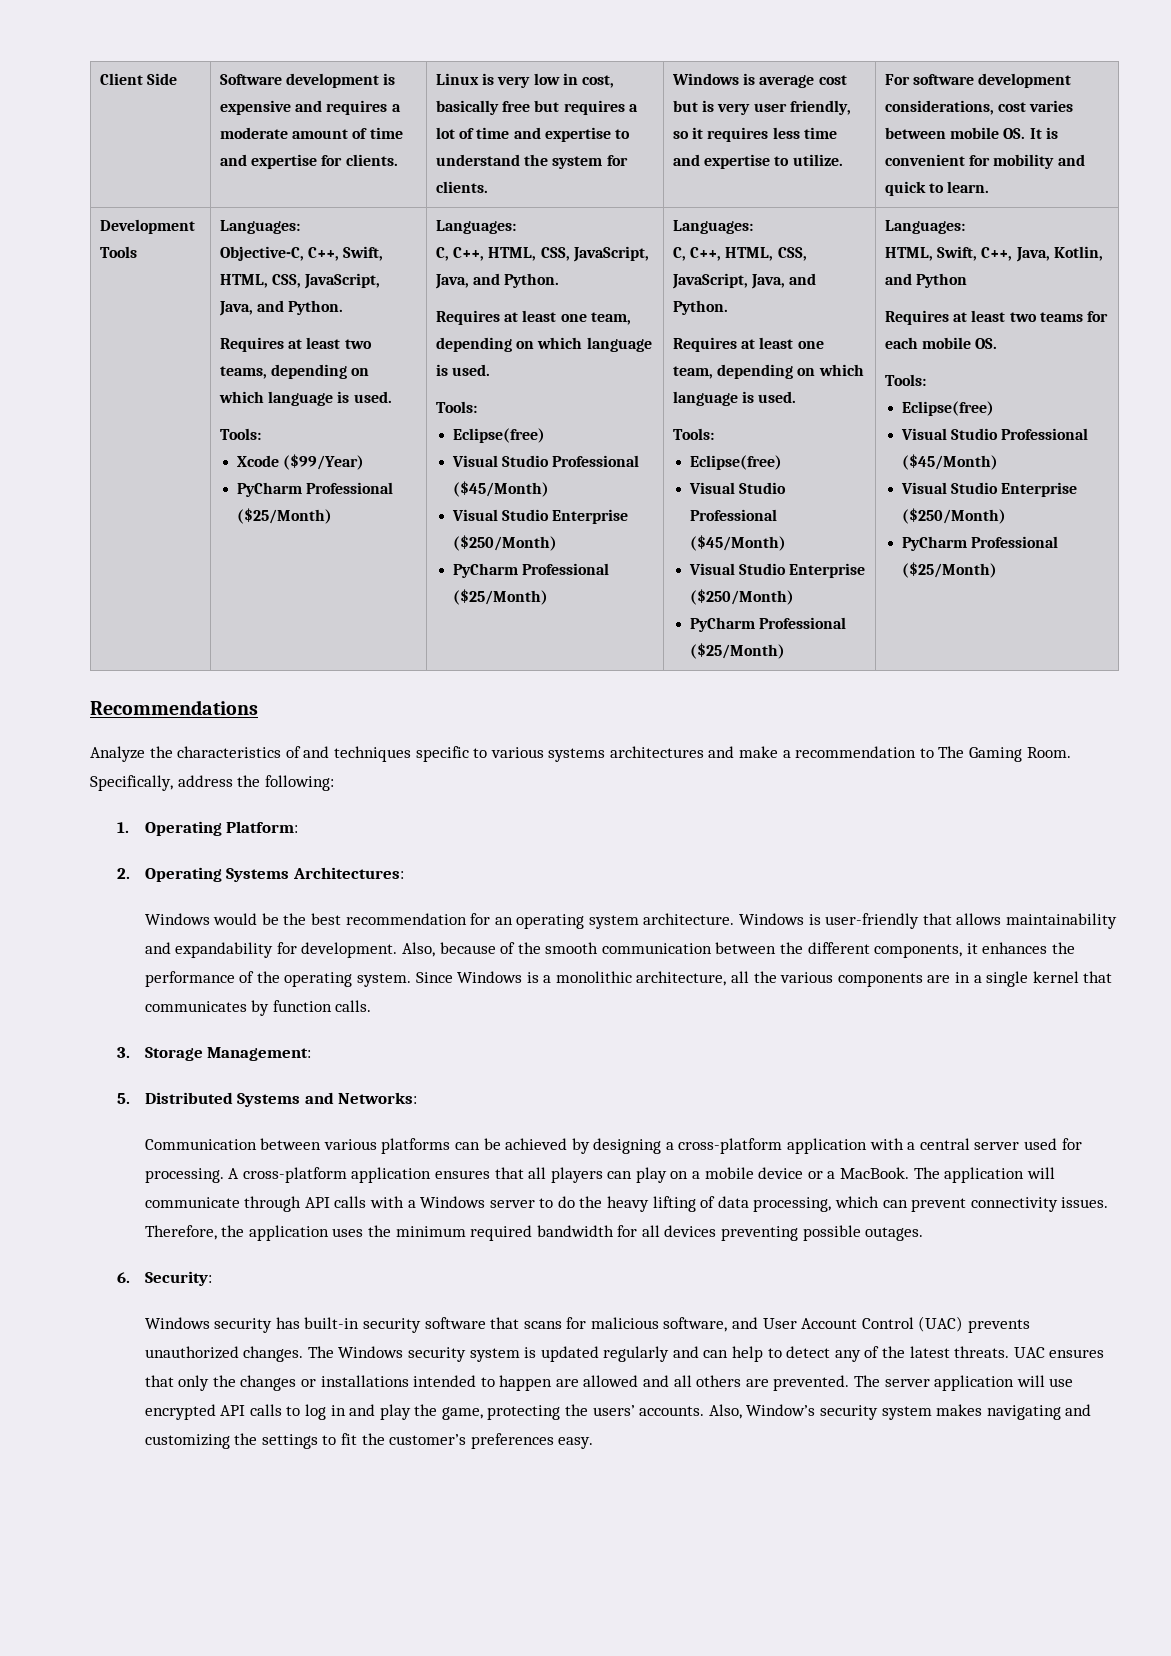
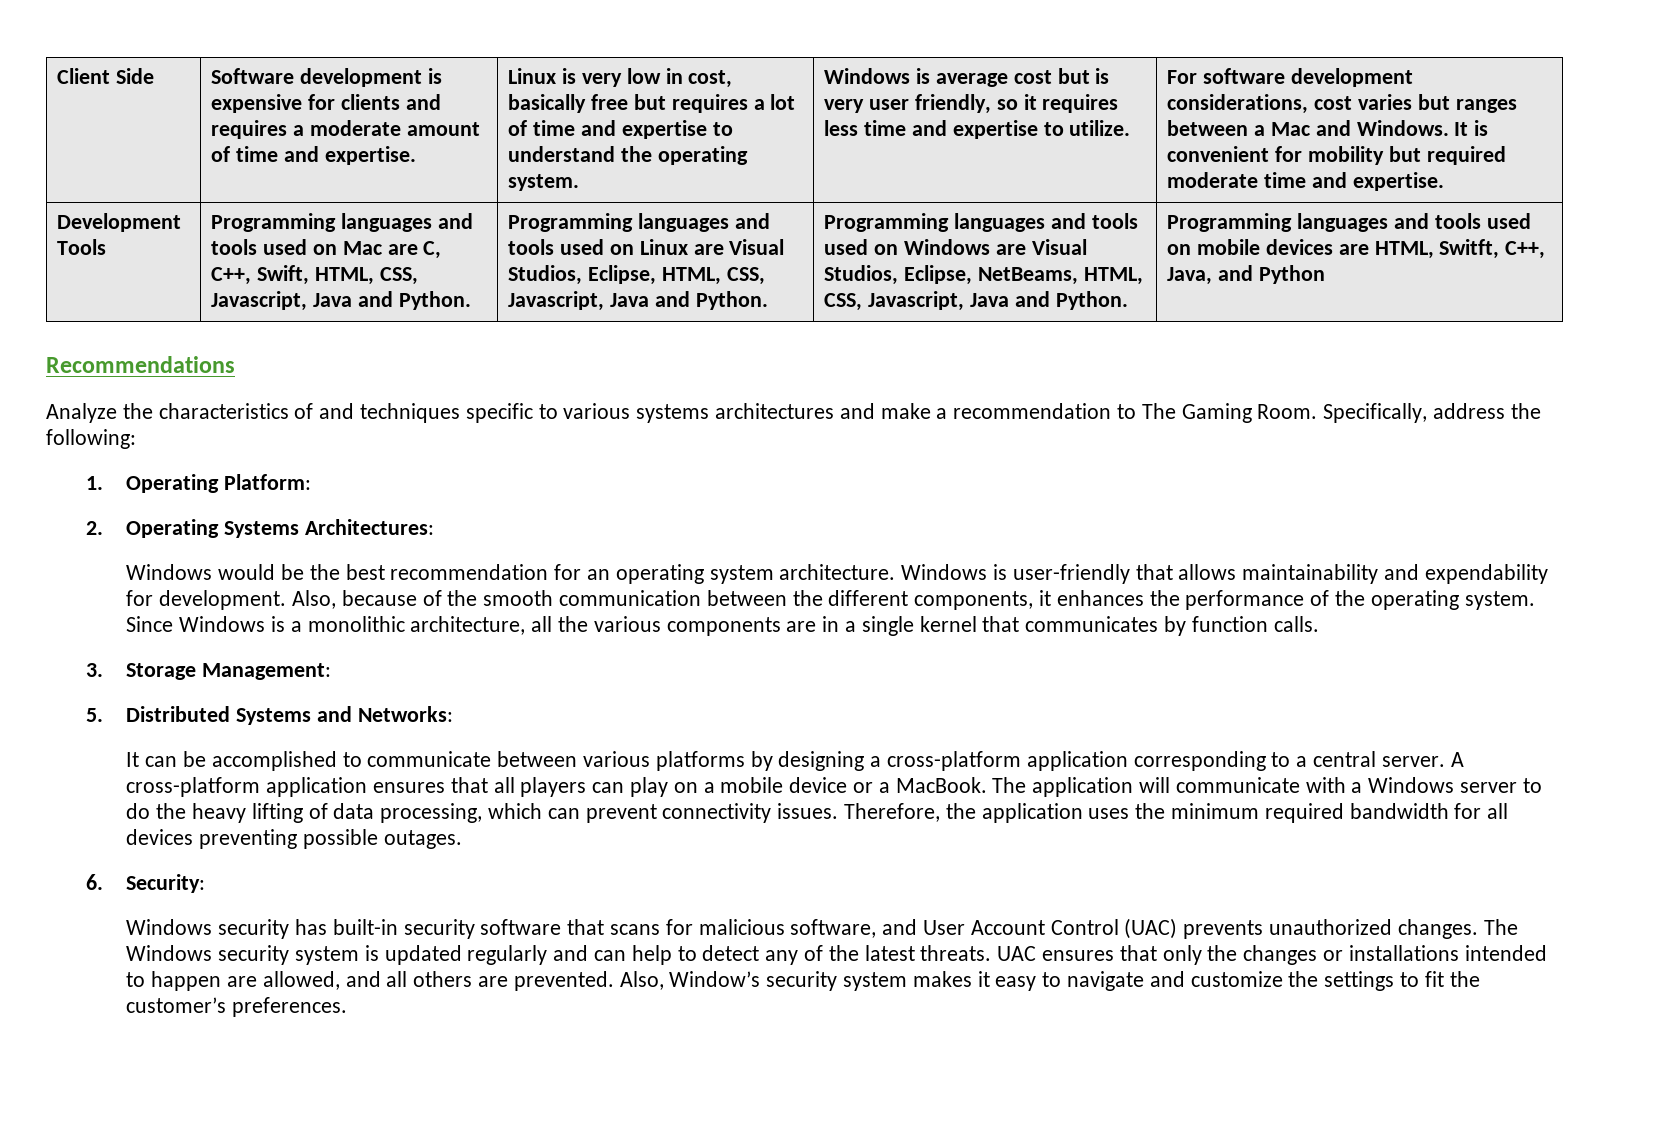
- Software development is expensive and requires a moderate amount of time and expertise for clients.
+ Software development is expensive for clients and requires a moderate amount of time and expertise.
- Linux is very low in cost, basically free but requires a lot of time and expertise to understand the system for clients.
+ Linux is very low in cost, basically free but requires a lot of time and expertise to understand the operating system.
- For software development considerations, cost varies between mobile OS. It is convenient for mobility and quick to learn.
- Development Tools | Languages:
- Objective-C, C++, Swift, HTML, CSS, JavaScript, Java, and Python.
- Requires at least two teams, depending on which language is used.
- Tools:
- Xcode ($99/Year)
- PyCharm Professional ($25/Month) | Languages:
- C, C++, HTML, CSS, JavaScript, Java, and Python.
- Requires at least one team, depending on which language is used.
- Tools:
- Eclipse(free)
- Visual Studio Professional ($45/Month)
- Visual Studio Enterprise ($250/Month)
- PyCharm Professional ($25/Month) | Languages:
- C, C++, HTML, CSS, JavaScript, Java, and Python.
- Requires at least one team, depending on which language is used.
- Tools:
- Eclipse(free)
- Visual Studio Professional ($45/Month)
- Visual Studio Enterprise ($250/Month)
- PyCharm Professional ($25/Month) | Languages:
- HTML, Swift, C++, Java, Kotlin, and Python
- Requires at least two teams for each mobile OS.
- Tools:
- Eclipse(free)
- Visual Studio Professional ($45/Month)
- Visual Studio Enterprise ($250/Month)
- PyCharm Professional ($25/Month)
+ For software development considerations, cost varies but ranges between a Mac and Windows. It is convenient for mobility but required moderate time and expertise.
+ Development Tools | Programming languages and tools used on Mac are C, C++, Swift, HTML, CSS, Javascript, Java and Python. | Programming languages and tools used on Linux are Visual Studios, Eclipse, HTML, CSS, Javascript, Java and Python. | Programming languages and tools used on Windows are Visual Studios, Eclipse, NetBeams, HTML, CSS, Javascript, Java and Python. | Programming languages and tools used on mobile devices are HTML, Switft, C++, Java, and Python
- Windows is user-friendly that allows maintainability and expandability for development.
+ Windows is user-friendly that allows maintainability and expendability for development.
- Communication between various platforms can be achieved by designing a cross-platform application with a central server used for processing.
+ It can be accomplished to communicate between various platforms by designing a cross-platform application corresponding to a central server.
- The application will communicate through API calls with a Windows server to do the heavy lifting of data processing, which can prevent connectivity issues.
+ The application will communicate with a Windows server to do the heavy lifting of data processing, which can prevent connectivity issues.
- UAC ensures that only the changes or installations intended to happen are allowed and all others are prevented.
+ UAC ensures that only the changes or installations intended to happen are allowed, and all others are prevented.
- The server application will use encrypted API calls to log in and play the game, protecting the users’ accounts.
- Also, Window’s security system makes navigating and customizing the settings to fit the customer’s preferences easy.
+ Also, Window’s security system makes it easy to navigate and customize the settings to fit the customer’s preferences.

